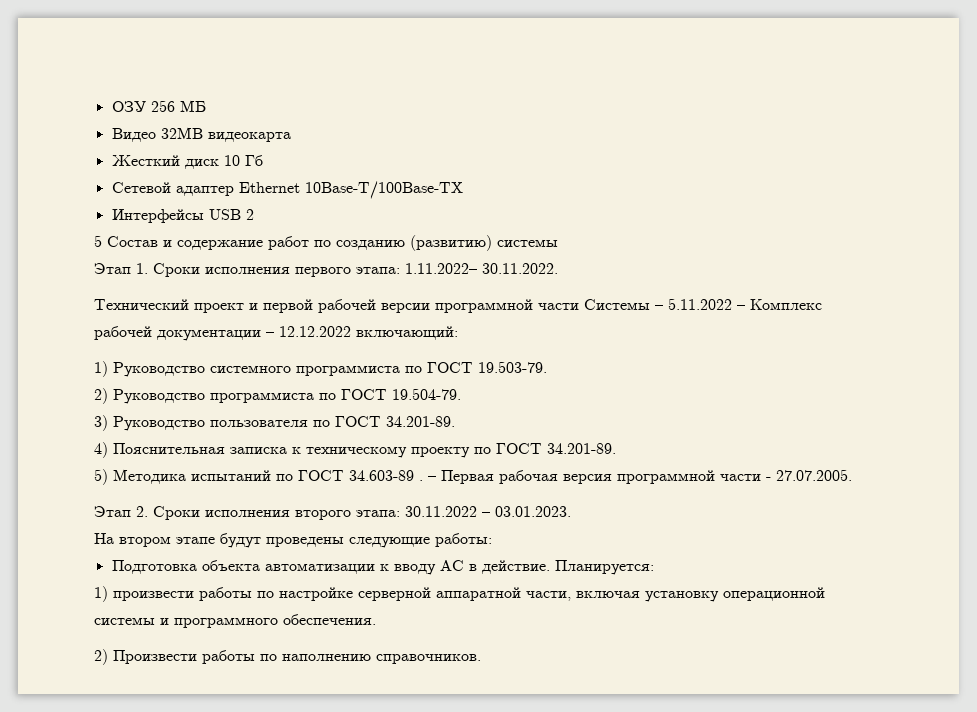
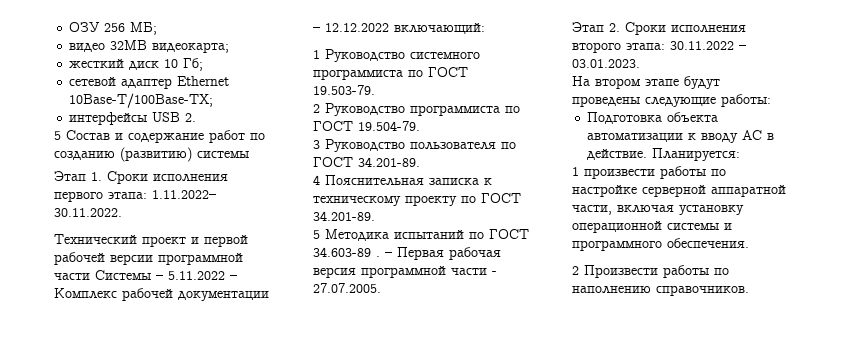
- ОЗУ 256 МБ
- Видео 32MB видеокарта
- Жесткий диск 10 Гб
- Сетевой адаптер Ethernet 10Base-T/100Base-TX
- Интерфейсы USB 2
+ ОЗУ 256 МБ;
+ видео 32MB видеокарта;
+ жесткий диск 10 Гб;
+ сетевой адаптер Ethernet 10Base-T/100Base-TX;
+ интерфейсы USB 2.
- 1) Руководство системного программиста по ГОСТ 19.503-79.
+ 1 Руководство системного программиста по ГОСТ 19.503-79.
- 2) Руководство программиста по ГОСТ 19.504-79.
+ 2 Руководство программиста по ГОСТ 19.504-79.
- 3) Руководство пользователя по ГОСТ 34.201-89.
+ 3 Руководство пользователя по ГОСТ 34.201-89.
- 4) Пояснительная записка к техническому проекту по ГОСТ 34.201-89.
+ 4 Пояснительная записка к техническому проекту по ГОСТ 34.201-89.
- 5) Методика испытаний по ГОСТ 34.603-89 .
+ 5 Методика испытаний по ГОСТ 34.603-89 .
- 1) произвести работы по настройке серверной аппаратной части, включая установку операционной системы и программного обеспечения.
+ 1 произвести работы по настройке серверной аппаратной части, включая установку операционной системы и программного обеспечения.
- 2) Произвести работы по наполнению справочников.
+ 2 Произвести работы по наполнению справочников.

